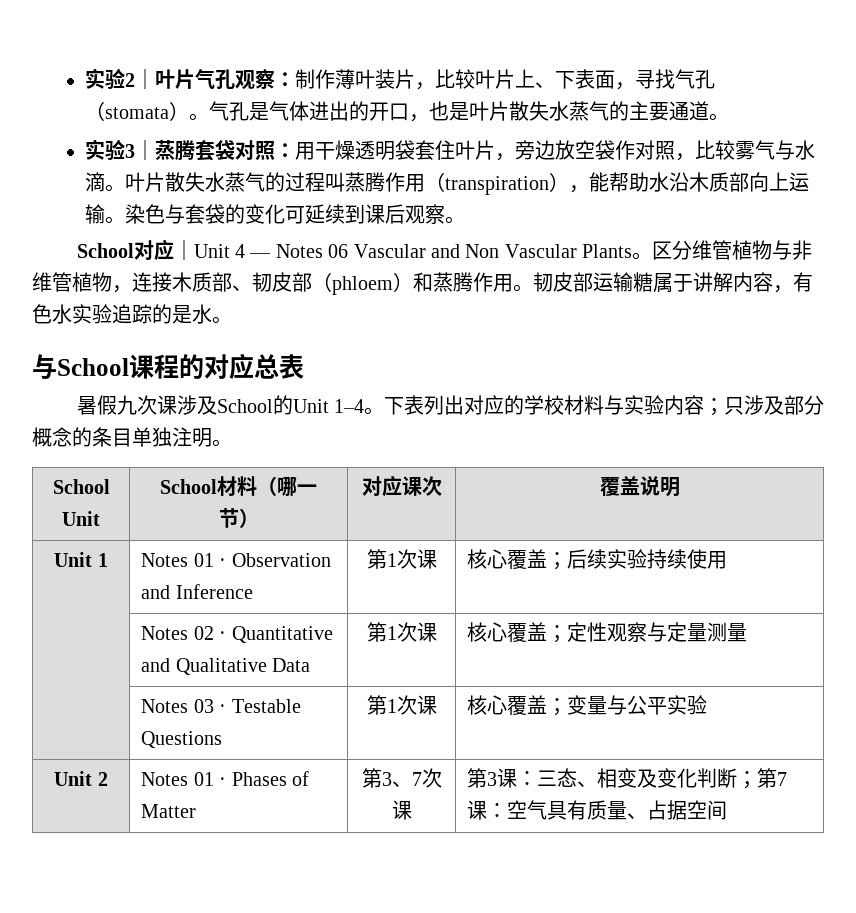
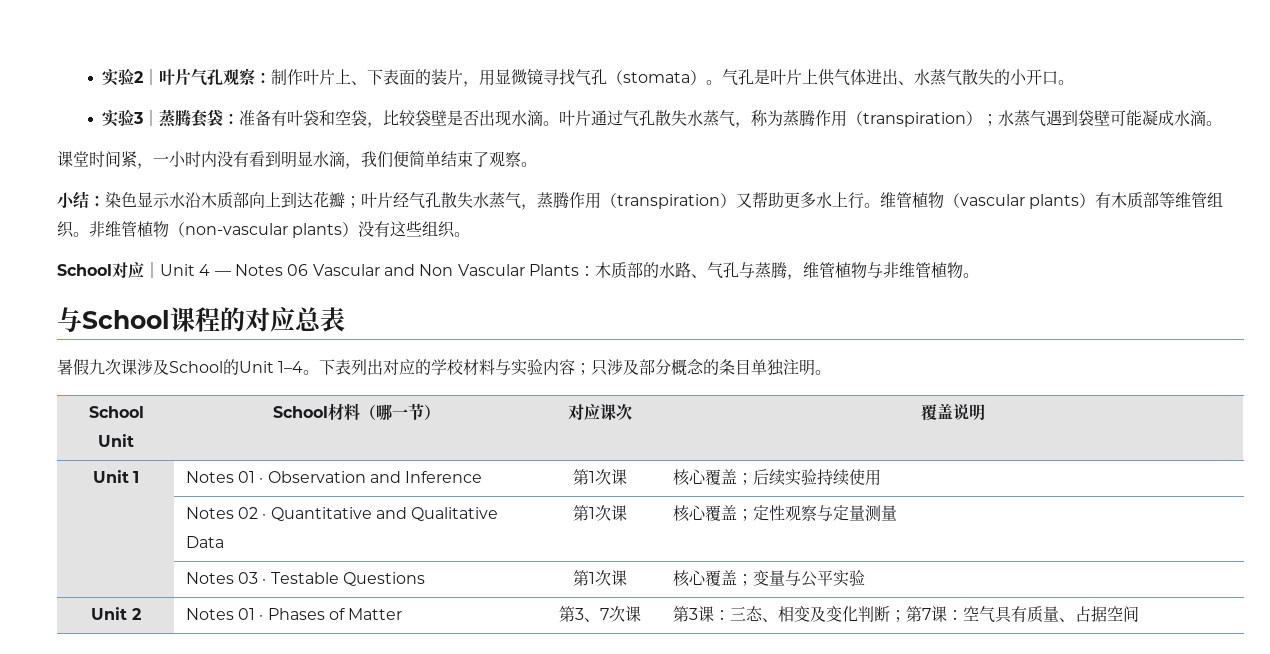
- 实验2｜叶片气孔观察：制作薄叶装片，比较叶片上、下表面，寻找气孔（stomata）。
+ 实验2｜叶片气孔观察：制作叶片上、下表面的装片，用显微镜寻找气孔（stomata）。
- 气孔是气体进出的开口，也是叶片散失水蒸气的主要通道。
+ 气孔是叶片上供气体进出、水蒸气散失的小开口。
- 实验3｜蒸腾套袋对照：用干燥透明袋套住叶片，旁边放空袋作对照，比较雾气与水滴。
+ 实验3｜蒸腾套袋：准备有叶袋和空袋，比较袋壁是否出现水滴。
- 叶片散失水蒸气的过程叫蒸腾作用（transpiration），能帮助水沿木质部向上运输。染色与套袋的变化可延续到课后观察。
+ 叶片通过气孔散失水蒸气，称为蒸腾作用（transpiration）；水蒸气遇到袋壁可能凝成水滴。
+ 课堂时间紧，一小时内没有看到明显水滴，我们便简单结束了观察。
+ 小结：染色显示水沿木质部向上到达花瓣；叶片经气孔散失水蒸气，蒸腾作用（transpiration）又帮助更多水上行。维管植物（vascular plants）有木质部等维管组织。非维管植物（non-vascular plants）没有这些组织。
- School对应｜Unit 4 — Notes 06 Vascular and Non Vascular Plants。区分维管植物与非维管植物，连接木质部、韧皮部（phloem）和蒸腾作用。韧皮部运输糖属于讲解内容，有色水实验追踪的是水。
+ School对应｜Unit 4 — Notes 06 Vascular and Non Vascular Plants：木质部的水路、气孔与蒸腾，维管植物与非维管植物。

